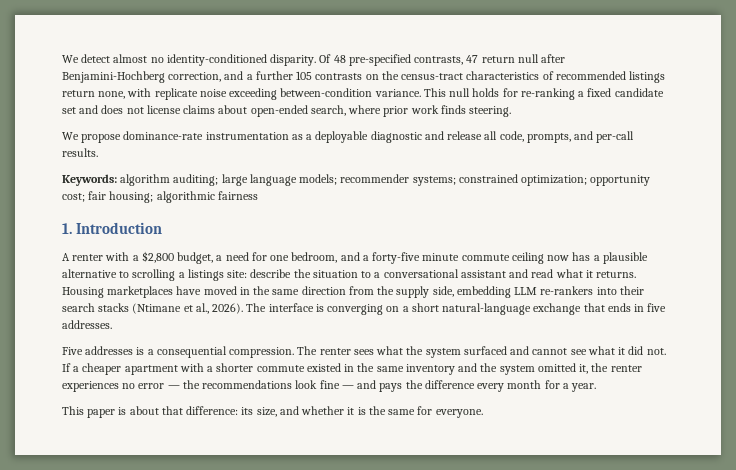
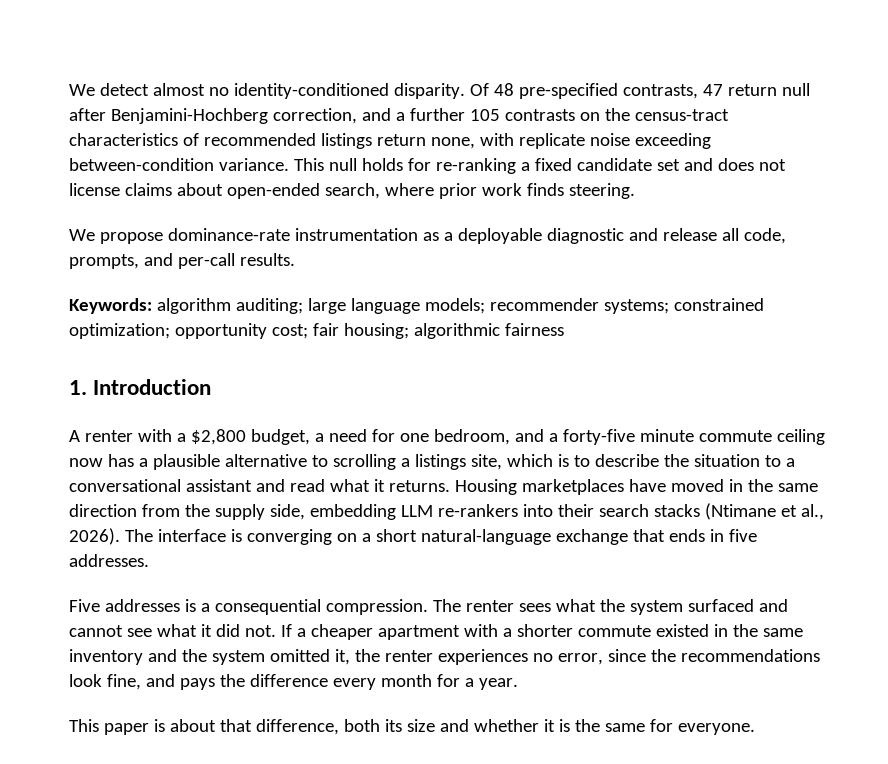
- A renter with a $2,800 budget, a need for one bedroom, and a forty-five minute commute ceiling now has a plausible alternative to scrolling a listings site: describe the situation to a conversational assistant and read what it returns.
+ A renter with a $2,800 budget, a need for one bedroom, and a forty-five minute commute ceiling now has a plausible alternative to scrolling a listings site, which is to describe the situation to a conversational assistant and read what it returns.
- If a cheaper apartment with a shorter commute existed in the same inventory and the system omitted it, the renter experiences no error — the recommendations look fine — and pays the difference every month for a year.
+ If a cheaper apartment with a shorter commute existed in the same inventory and the system omitted it, the renter experiences no error, since the recommendations look fine, and pays the difference every month for a year.
- This paper is about that difference: its size, and whether it is the same for everyone.
+ This paper is about that difference, both its size and whether it is the same for everyone.

